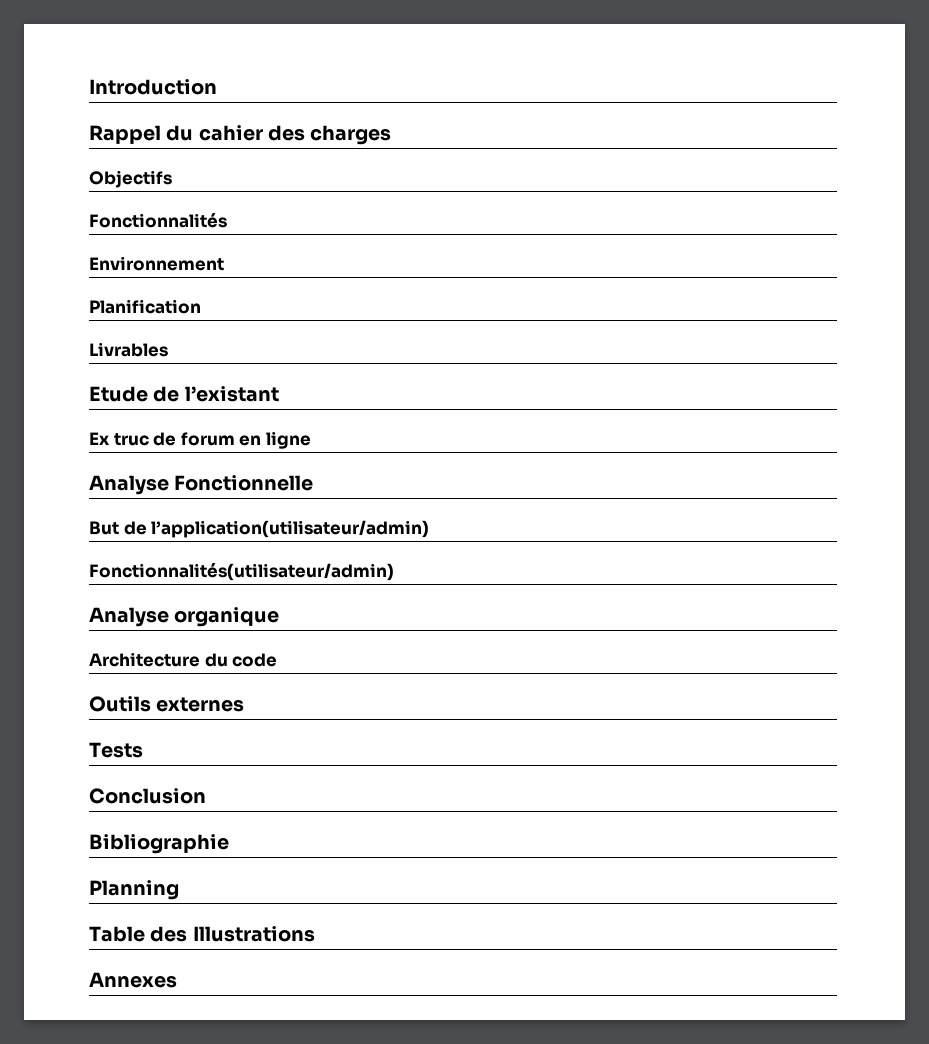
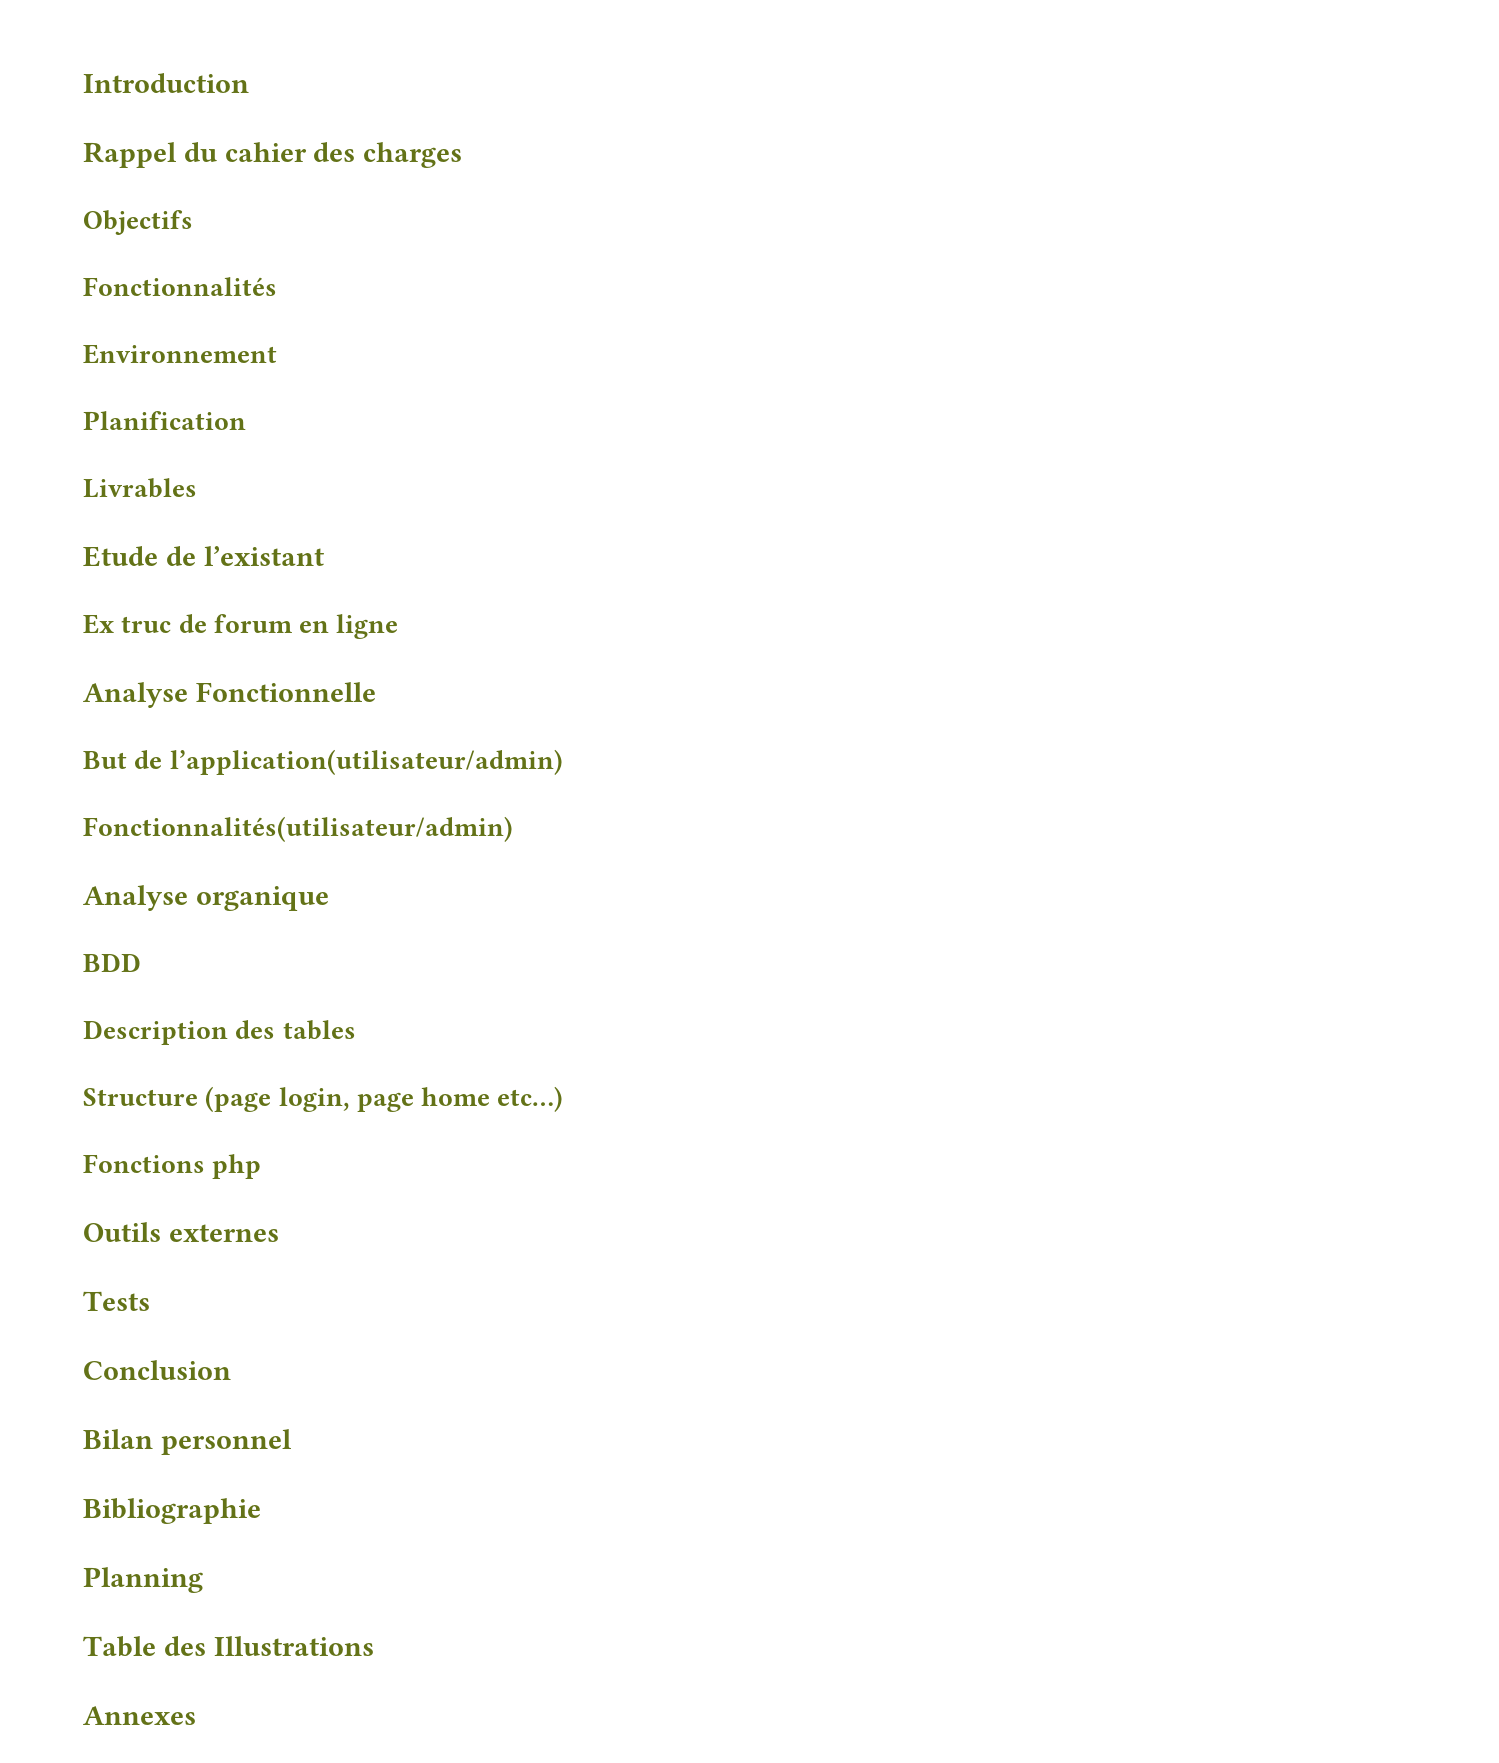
- Architecture du code
+ BDD
+ Description des tables
+ Structure (page login, page home etc…)
+ Fonctions php
+ Bilan personnel

